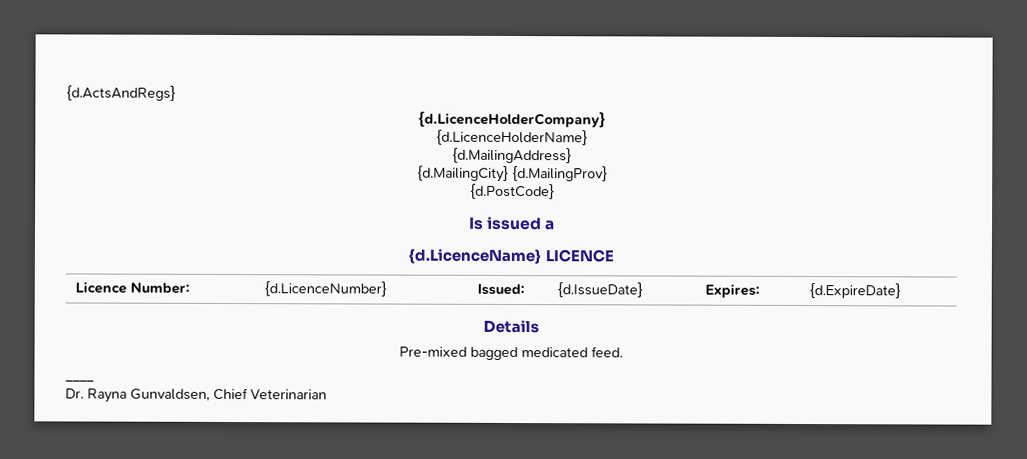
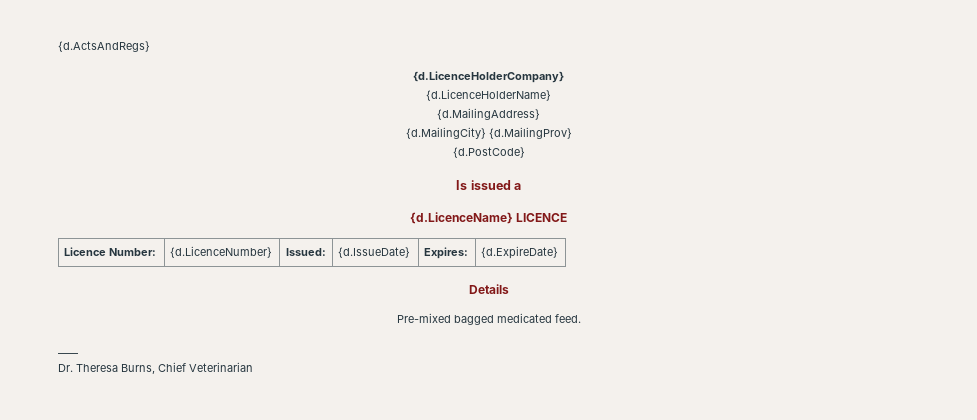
- Dr. Rayna Gunvaldsen, Chief Veterinarian
+ Dr. Theresa Burns, Chief Veterinarian

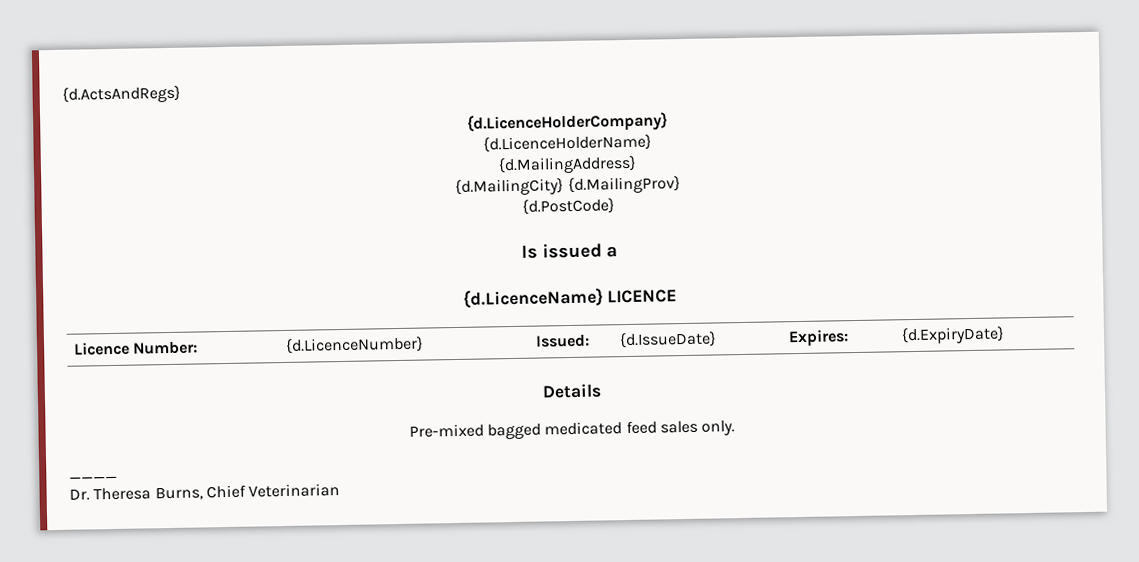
- Licence Number: | {d.LicenceNumber} | Issued: | {d.IssueDate} | Expires: | {d.ExpireDate}
+ Licence Number: | {d.LicenceNumber} | Issued: | {d.IssueDate} | Expires: | {d.ExpiryDate}
- Pre-mixed bagged medicated feed.
+ Pre-mixed bagged medicated feed sales only.

